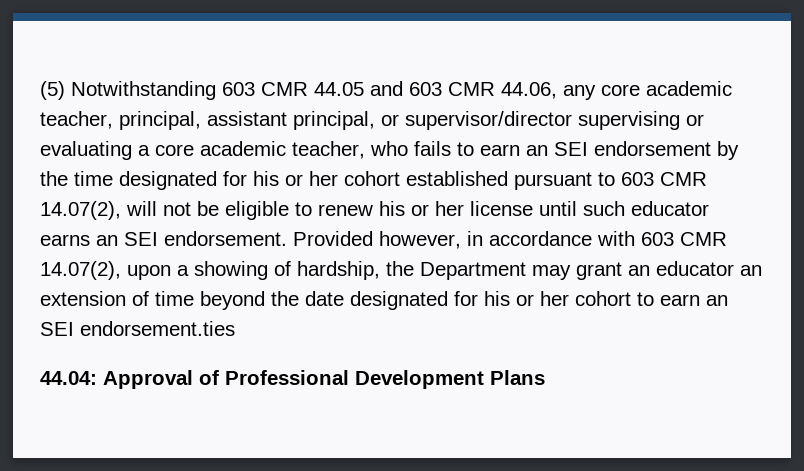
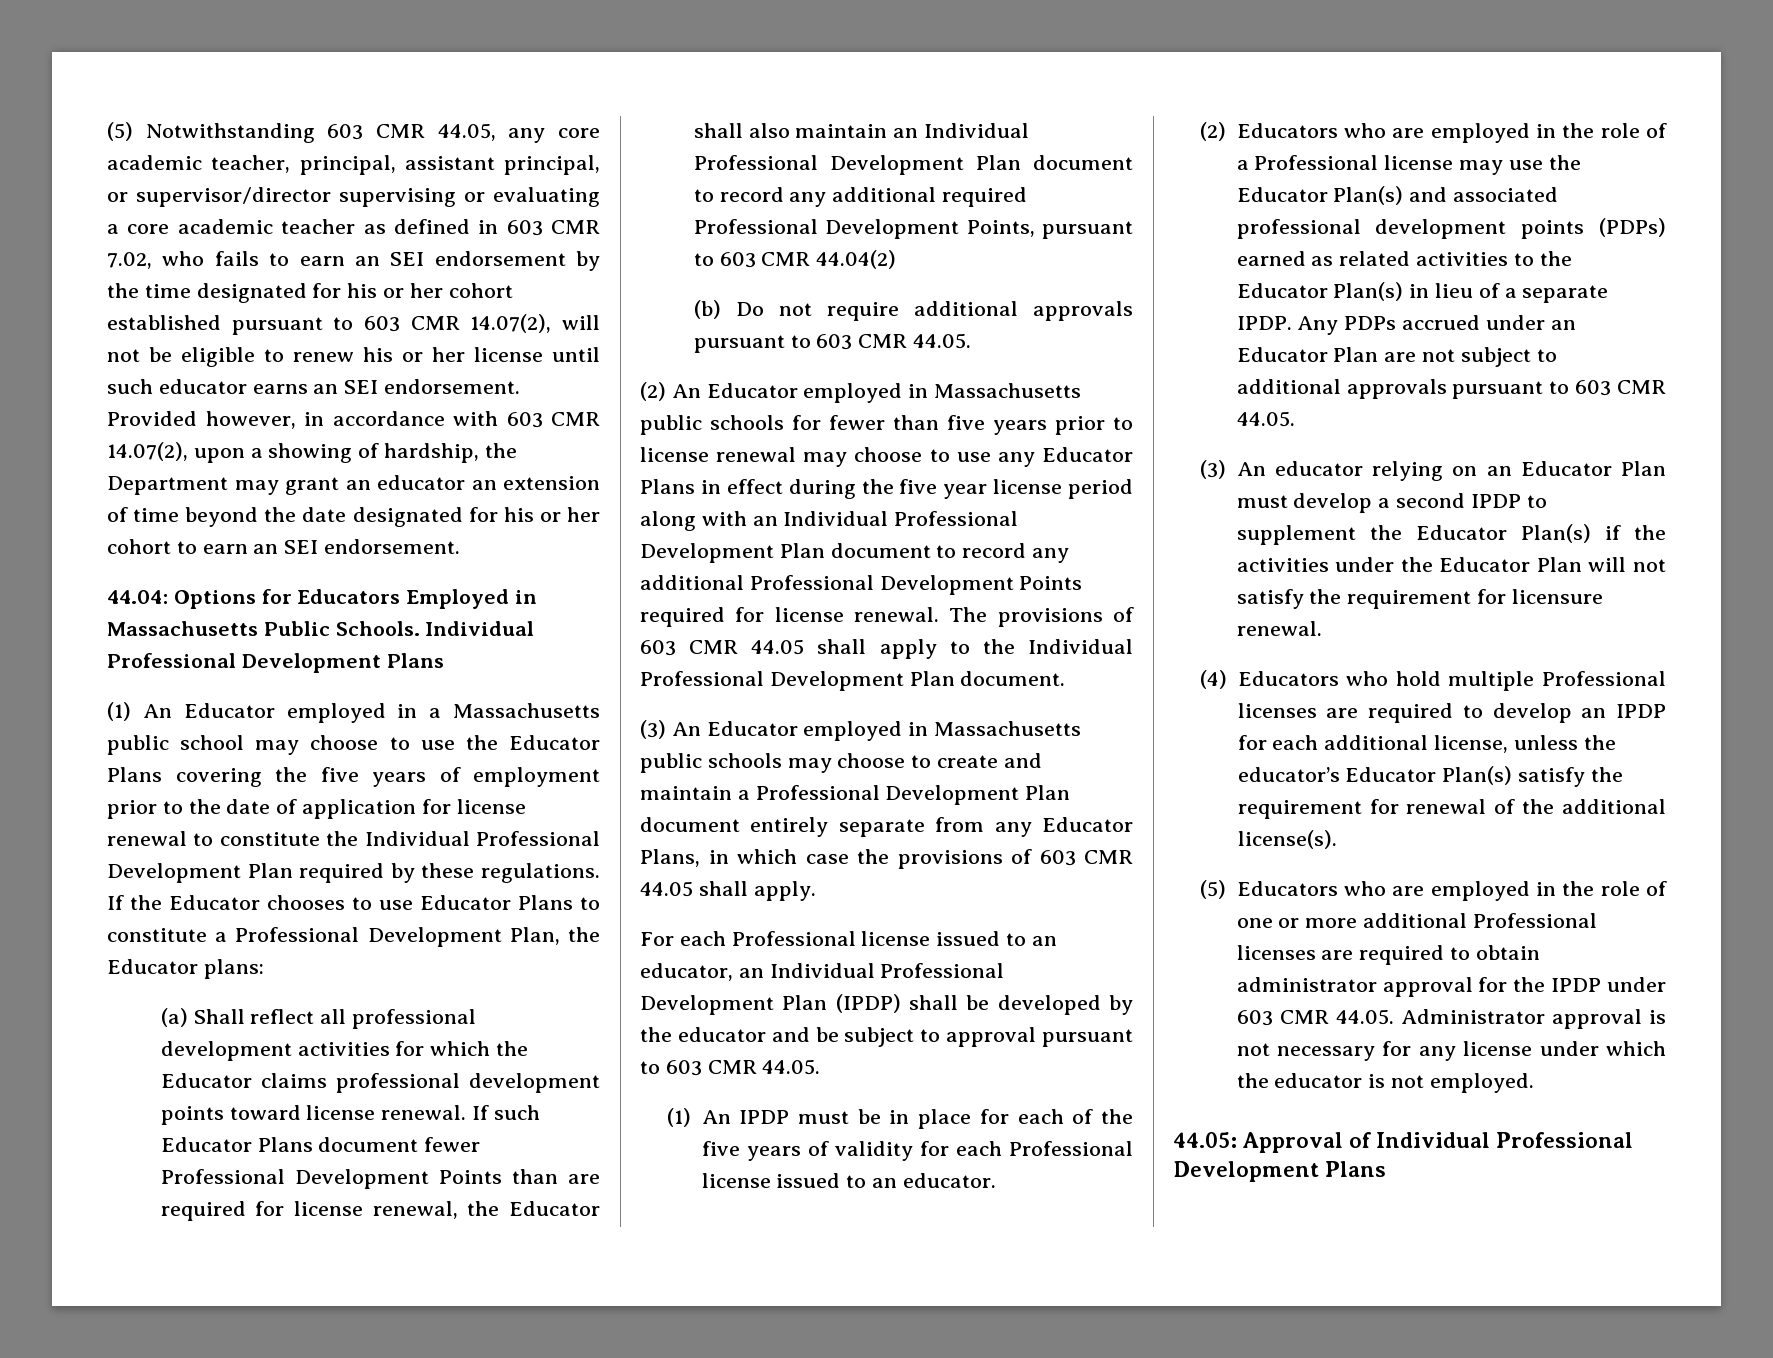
- (5) Notwithstanding 603 CMR 44.05 and 603 CMR 44.06, any core academic teacher, principal, assistant principal, or supervisor/director supervising or evaluating a core academic teacher, who fails to earn an SEI endorsement by the time designated for his or her cohort established pursuant to 603 CMR 14.07(2), will not be eligible to renew his or her license until such educator earns an SEI endorsement.
+ (5) Notwithstanding 603 CMR 44.05, any core academic teacher, principal, assistant principal, or supervisor/director supervising or evaluating a core academic teacher as defined in 603 CMR 7.02, who fails to earn an SEI endorsement by the time designated for his or her cohort established pursuant to 603 CMR 14.07(2), will not be eligible to renew his or her license until such educator earns an SEI endorsement.
- Provided however, in accordance with 603 CMR 14.07(2), upon a showing of hardship, the Department may grant an educator an extension of time beyond the date designated for his or her cohort to earn an SEI endorsement.ties
+ Provided however, in accordance with 603 CMR 14.07(2), upon a showing of hardship, the Department may grant an educator an extension of time beyond the date designated for his or her cohort to earn an SEI endorsement.
- 44.04: Approval of Professional Development Plans
+ 44.04: Options for Educators Employed in Massachusetts Public Schools. Individual Professional Development Plans
+ (1) An Educator employed in a Massachusetts public school may choose to use the Educator Plans covering the five years of employment prior to the date of application for license renewal to constitute the Individual Professional Development Plan required by these regulations. If the Educator chooses to use Educator Plans to constitute a Professional Development Plan, the Educator plans:
+ (a) Shall reflect all professional development activities for which the Educator claims professional development points toward license renewal. If such Educator Plans document fewer Professional Development Points than are required for license renewal, the Educator shall also maintain an Individual Professional Development Plan document to record any additional required Professional Development Points, pursuant to 603 CMR 44.04(2)
+ (b) Do not require additional approvals pursuant to 603 CMR 44.05.
+ (2) An Educator employed in Massachusetts public schools for fewer than five years prior to license renewal may choose to use any Educator Plans in effect during the five year license period along with an Individual Professional Development Plan document to record any additional Professional Development Points required for license renewal. The provisions of 603 CMR 44.05 shall apply to the Individual Professional Development Plan document.
+ (3) An Educator employed in Massachusetts public schools may choose to create and maintain a Professional Development Plan document entirely separate from any Educator Plans, in which case the provisions of 603 CMR 44.05 shall apply.
+ For each Professional license issued to an educator, an Individual Professional Development Plan (IPDP) shall be developed by the educator and be subject to approval pursuant to 603 CMR 44.05.
+ (1) An IPDP must be in place for each of the five years of validity for each Professional license issued to an educator.
+ (2) Educators who are employed in the role of a Professional license may use the Educator Plan(s) and associated professional development points (PDPs) earned as related activities to the Educator Plan(s) in lieu of a separate IPDP. Any PDPs accrued under an Educator Plan are not subject to additional approvals pursuant to 603 CMR 44.05.
+ (3) An educator relying on an Educator Plan must develop a second IPDP to supplement the Educator Plan(s) if the activities under the Educator Plan will not satisfy the requirement for licensure renewal.
+ (4) Educators who hold multiple Professional licenses are required to develop an IPDP for each additional license, unless the educator’s Educator Plan(s) satisfy the requirement for renewal of the additional license(s).
+ (5) Educators who are employed in the role of one or more additional Professional licenses are required to obtain administrator approval for the IPDP under 603 CMR 44.05. Administrator approval is not necessary for any license under which the educator is not employed.
+ 44.05: Approval of Individual Professional Development Plans

